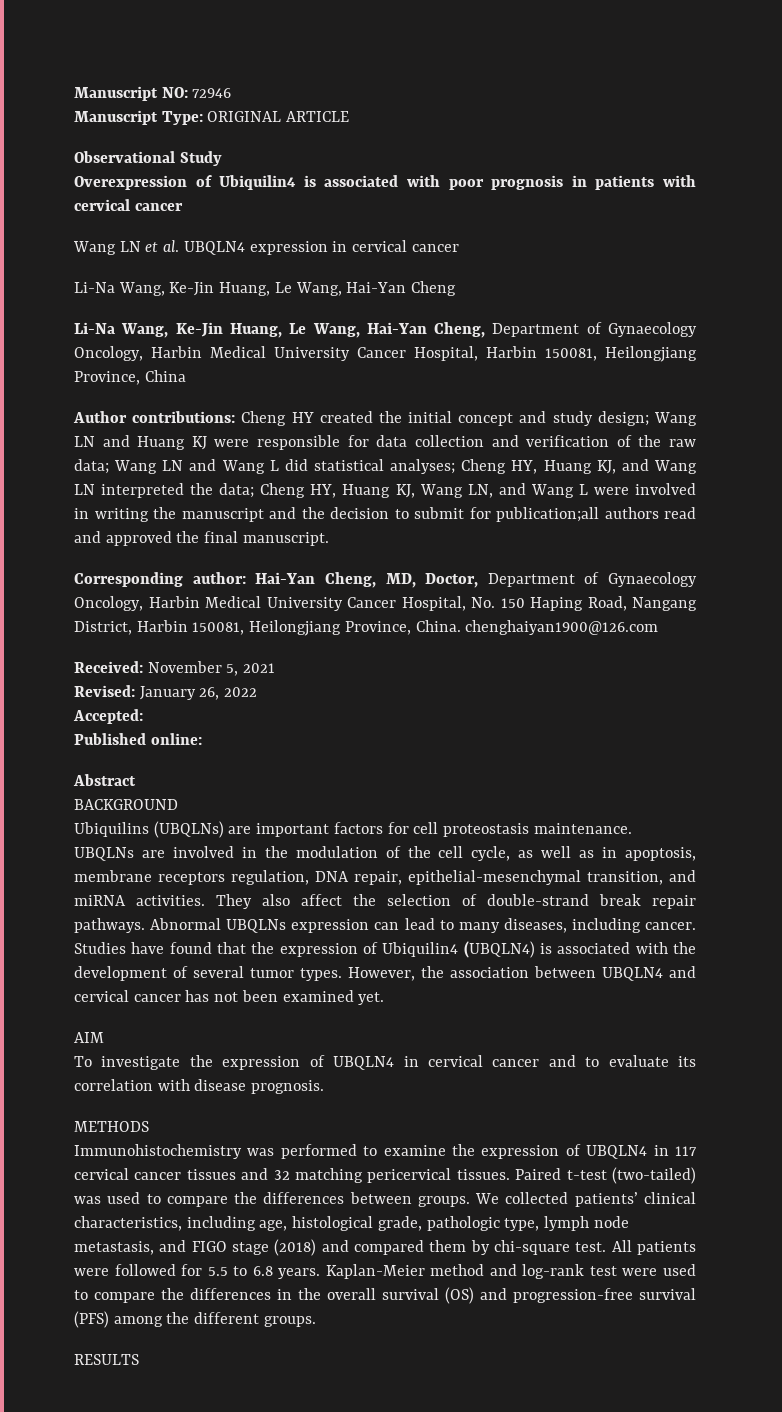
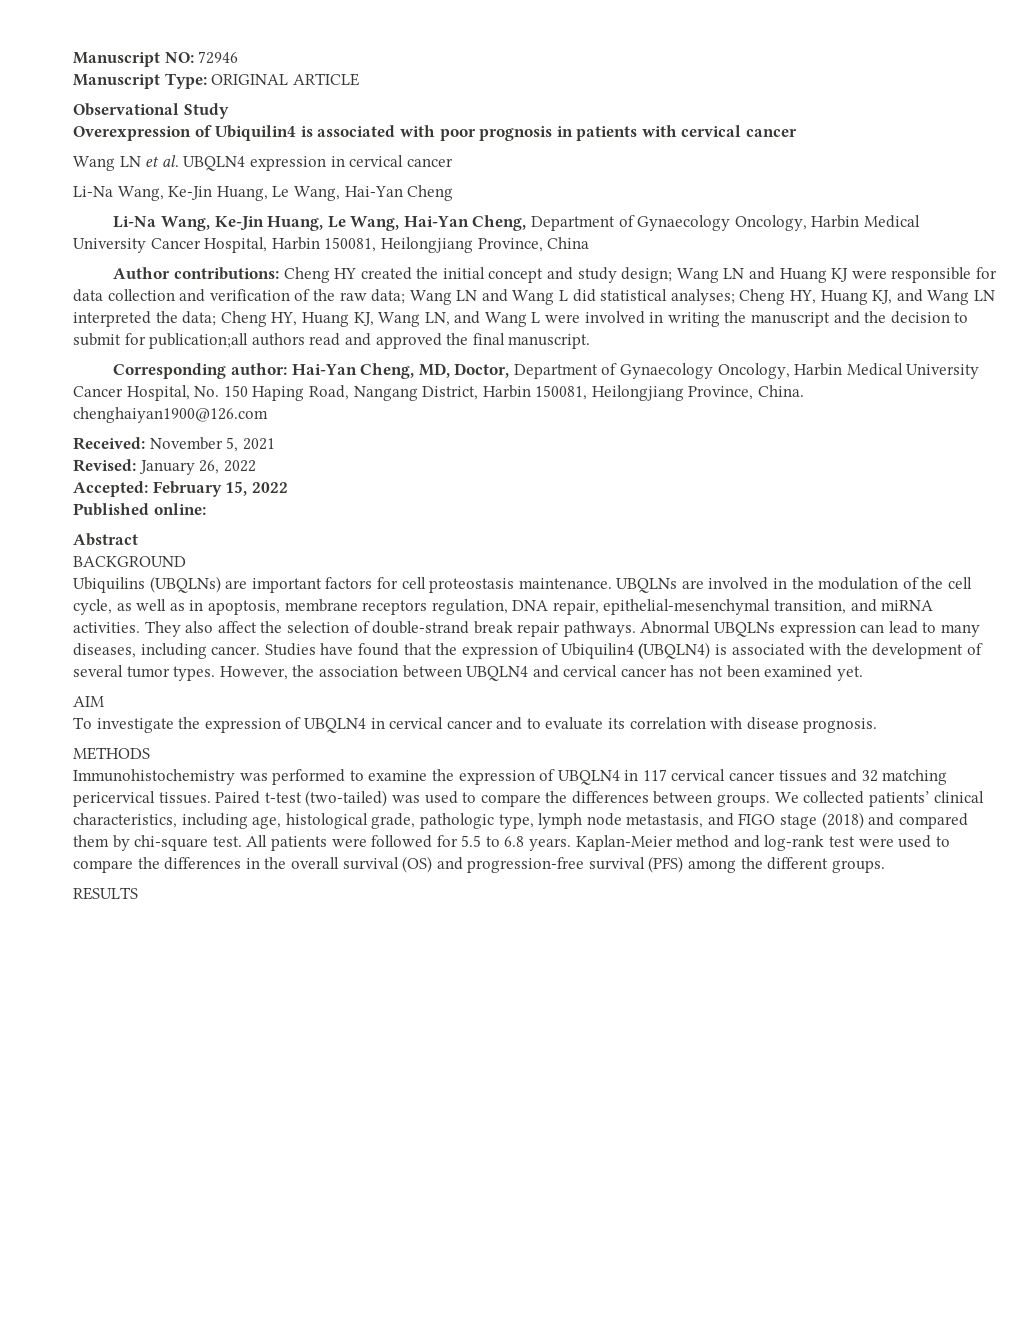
- Accepted:
+ Accepted: February 15, 2022

